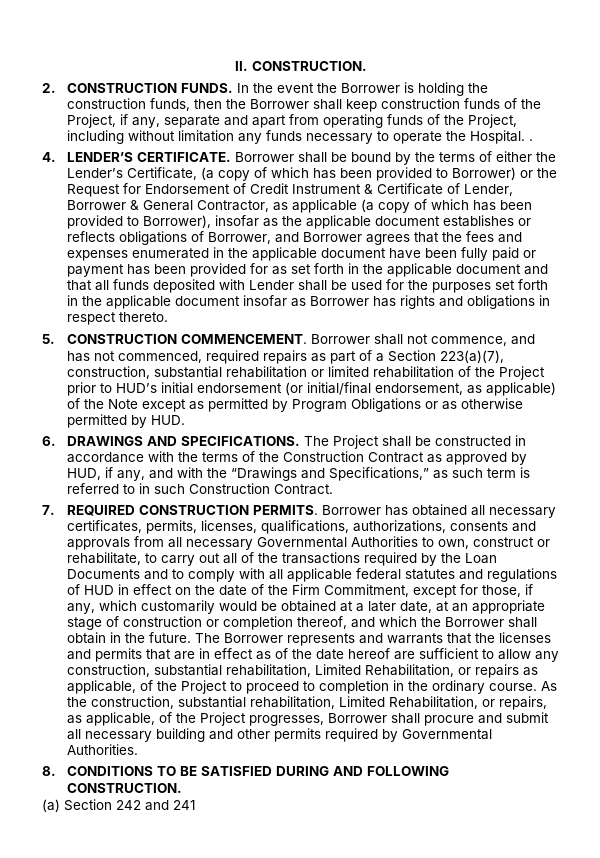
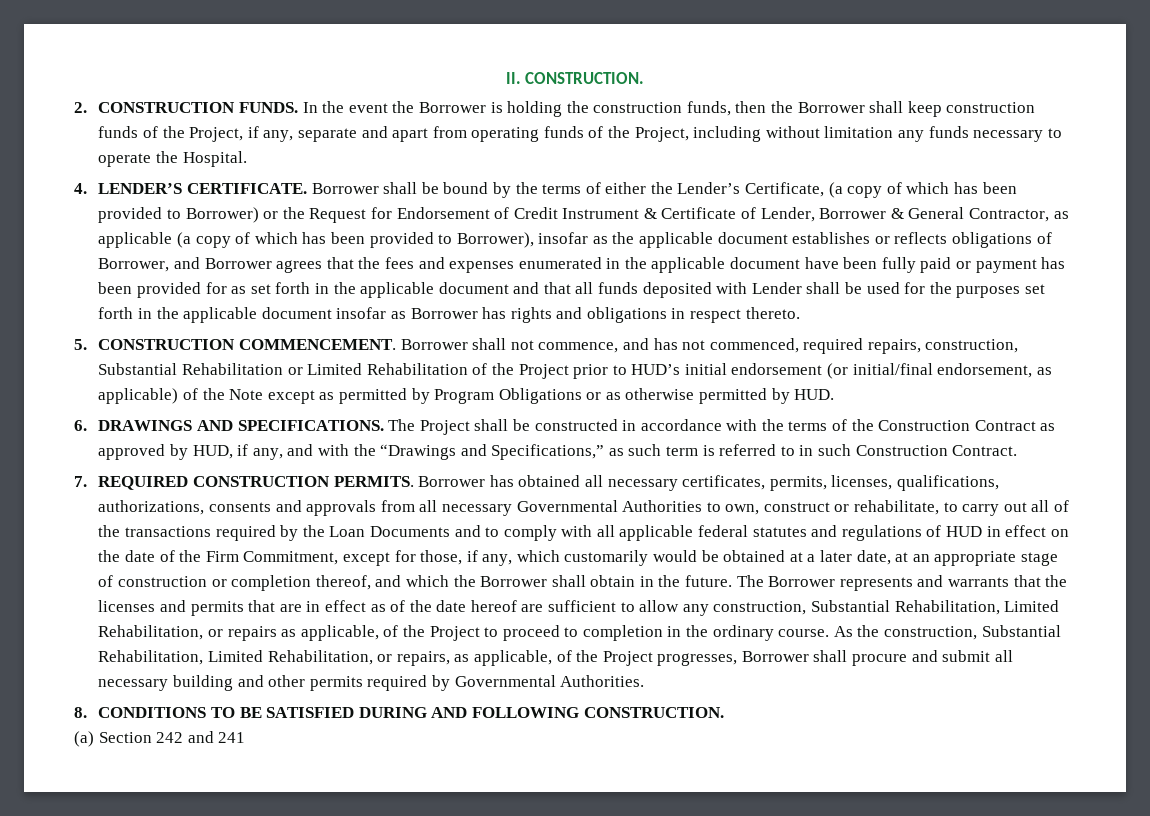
- In the event the Borrower is holding the construction funds, then the Borrower shall keep construction funds of the Project, if any, separate and apart from operating funds of the Project, including without limitation any funds necessary to operate the Hospital. .
+ In the event the Borrower is holding the construction funds, then the Borrower shall keep construction funds of the Project, if any, separate and apart from operating funds of the Project, including without limitation any funds necessary to operate the Hospital.
- Borrower shall not commence, and has not commenced, required repairs as part of a Section 223(a)(7), construction, substantial rehabilitation or limited rehabilitation of the Project prior to HUD’s initial endorsement (or initial/final endorsement, as applicable) of the Note except as permitted by Program Obligations or as otherwise permitted by HUD.
+ Borrower shall not commence, and has not commenced, required repairs, construction, Substantial Rehabilitation or Limited Rehabilitation of the Project prior to HUD’s initial endorsement (or initial/final endorsement, as applicable) of the Note except as permitted by Program Obligations or as otherwise permitted by HUD.
- The Borrower represents and warrants that the licenses and permits that are in effect as of the date hereof are sufficient to allow any construction, substantial rehabilitation, Limited Rehabilitation, or repairs as applicable, of the Project to proceed to completion in the ordinary course.
+ The Borrower represents and warrants that the licenses and permits that are in effect as of the date hereof are sufficient to allow any construction, Substantial Rehabilitation, Limited Rehabilitation, or repairs as applicable, of the Project to proceed to completion in the ordinary course.
- As the construction, substantial rehabilitation, Limited Rehabilitation, or repairs, as applicable, of the Project progresses, Borrower shall procure and submit all necessary building and other permits required by Governmental Authorities.
+ As the construction, Substantial Rehabilitation, Limited Rehabilitation, or repairs, as applicable, of the Project progresses, Borrower shall procure and submit all necessary building and other permits required by Governmental Authorities.

